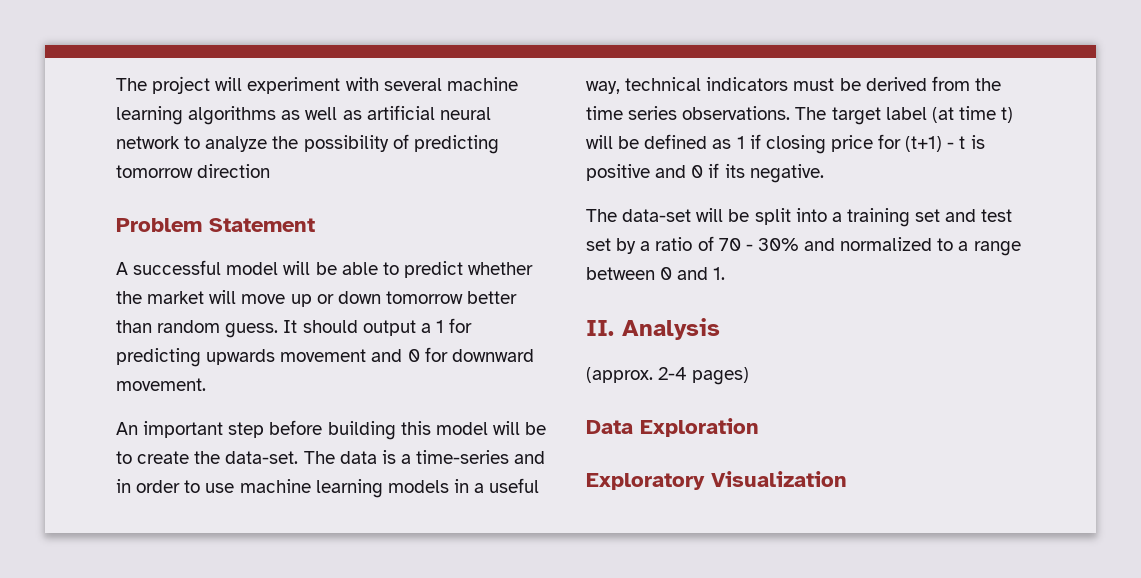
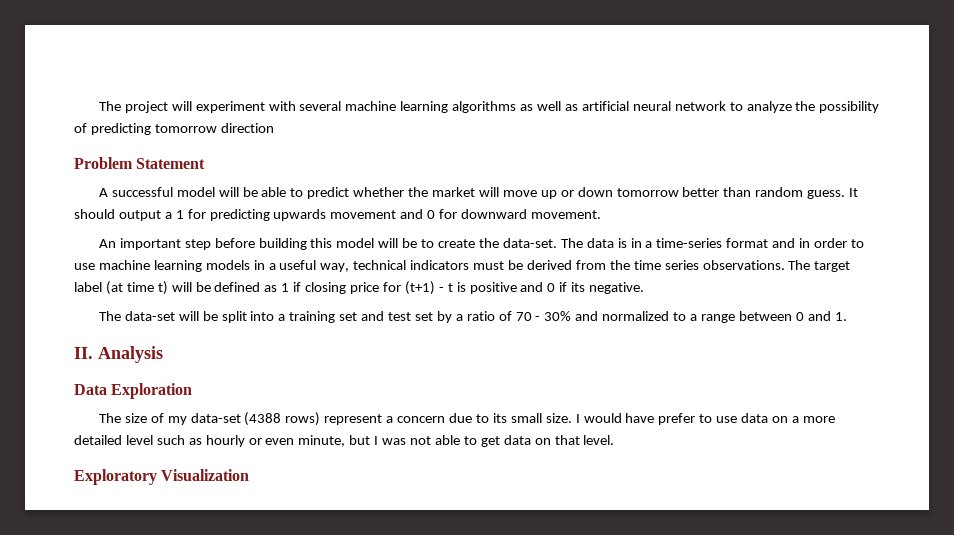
- The data is a time-series and in order to use machine learning models in a useful way, technical indicators must be derived from the time series observations.
+ The data is in a time-series format and in order to use machine learning models in a useful way, technical indicators must be derived from the time series observations.
- (approx. 2-4 pages)
+ The size of my data-set (4388 rows) represent a concern due to its small size. I would have prefer to use data on a more detailed level such as hourly or even minute, but I was not able to get data on that level.

